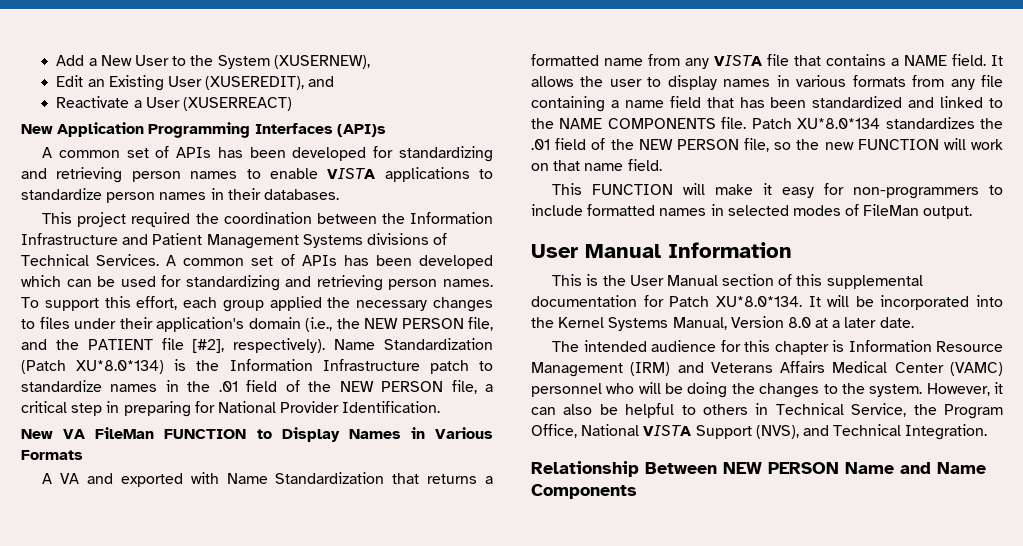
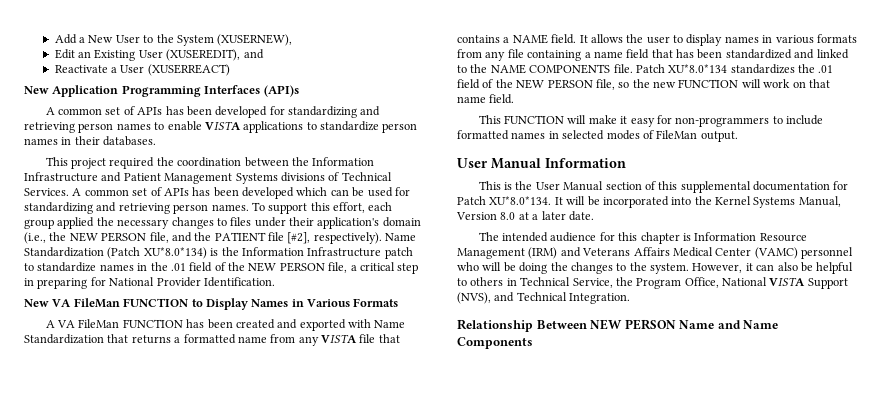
- A VA and exported with Name Standardization that returns a formatted name from any VISTA file that contains a NAME field.
+ A VA FileMan FUNCTION has been created and exported with Name Standardization that returns a formatted name from any VISTA file that contains a NAME field.

